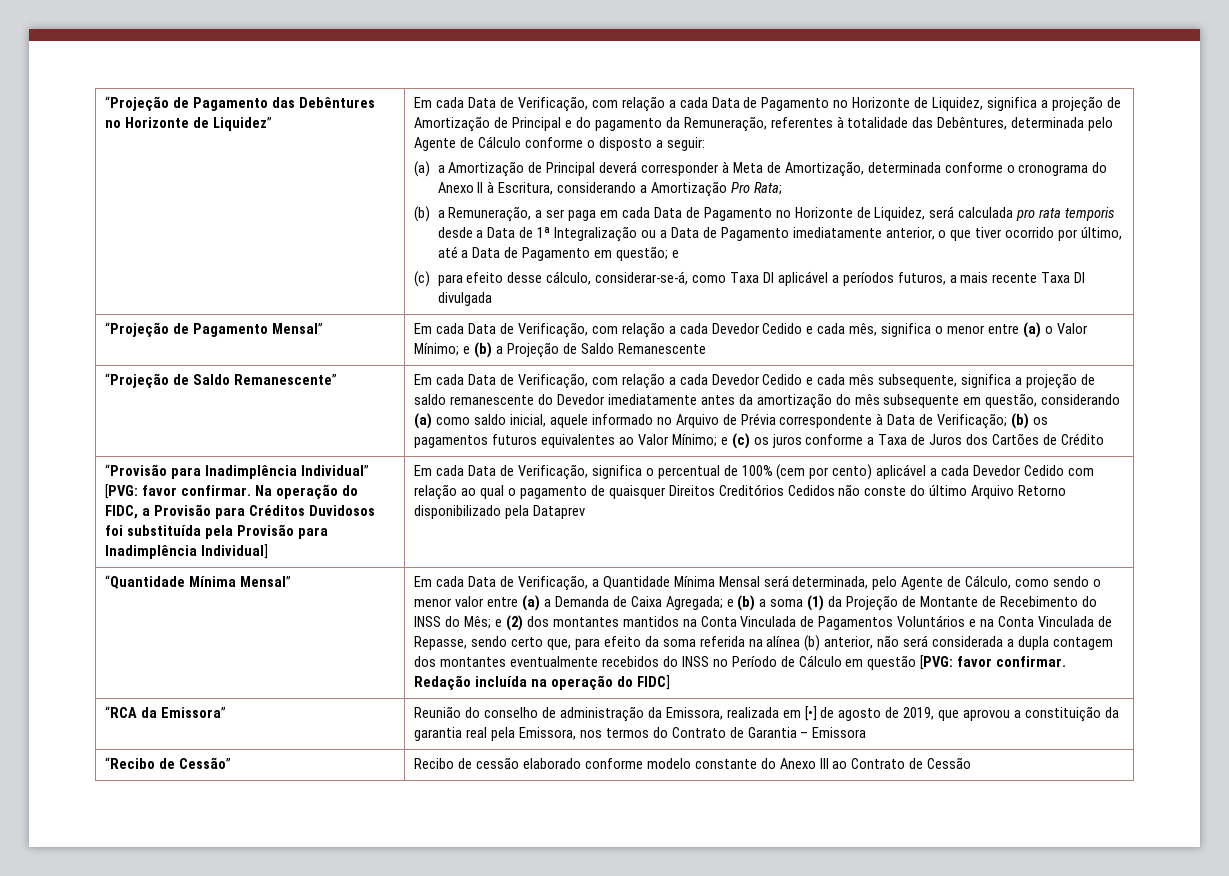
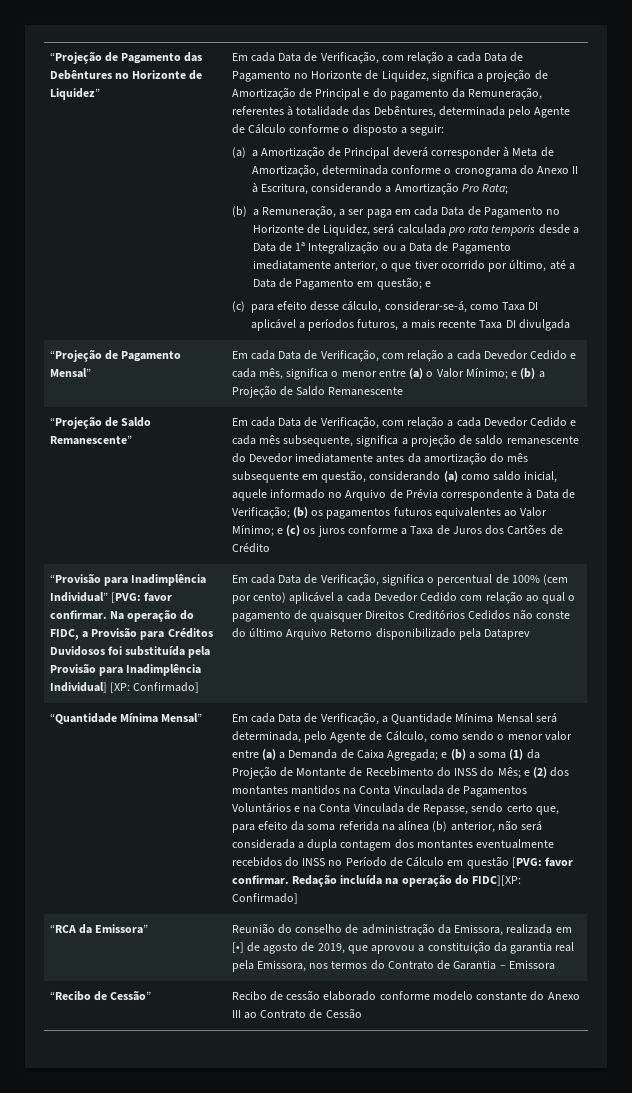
- Na operação do FIDC, a Provisão para Créditos Duvidosos foi substituída pela Provisão para Inadimplência Individual]
+ Na operação do FIDC, a Provisão para Créditos Duvidosos foi substituída pela Provisão para Inadimplência Individual] [XP: Confirmado]
- Redação incluída na operação do FIDC]
+ Redação incluída na operação do FIDC][XP: Confirmado]

